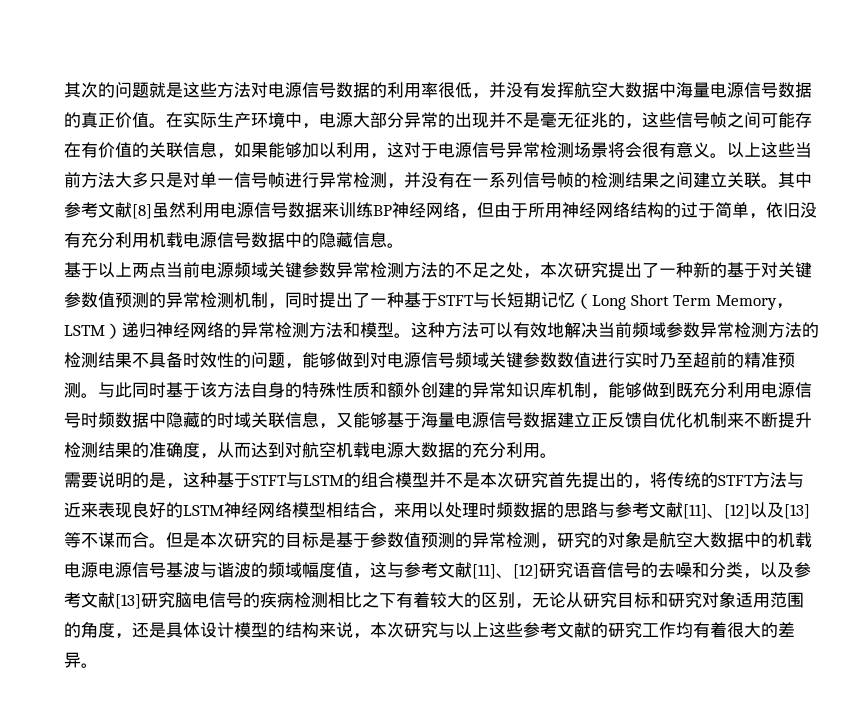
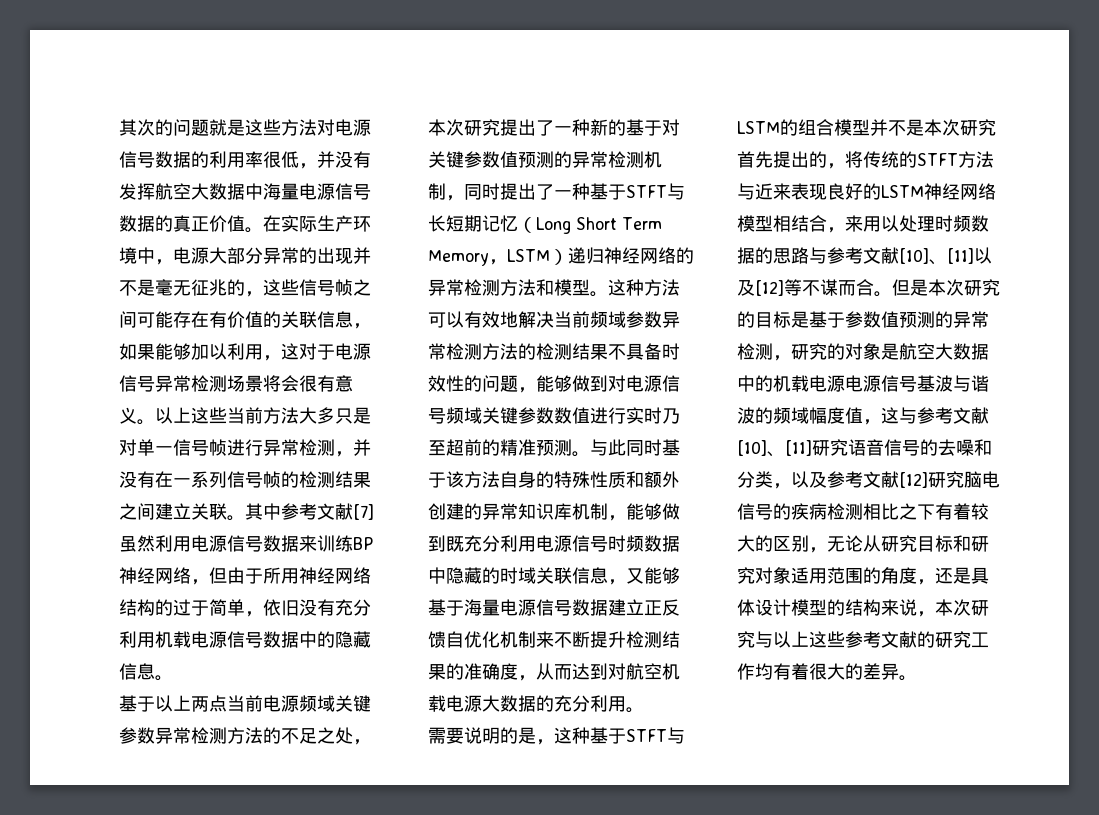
- 其中参考文献[8]虽然利用电源信号数据来训练BP神经网络，但由于所用神经网络结构的过于简单，依旧没有充分利用机载电源信号数据中的隐藏信息。
+ 其中参考文献[7]虽然利用电源信号数据来训练BP神经网络，但由于所用神经网络结构的过于简单，依旧没有充分利用机载电源信号数据中的隐藏信息。
- 需要说明的是，这种基于STFT与LSTM的组合模型并不是本次研究首先提出的，将传统的STFT方法与近来表现良好的LSTM神经网络模型相结合，来用以处理时频数据的思路与参考文献[11]、[12]以及[13]等不谋而合。
+ 需要说明的是，这种基于STFT与LSTM的组合模型并不是本次研究首先提出的，将传统的STFT方法与近来表现良好的LSTM神经网络模型相结合，来用以处理时频数据的思路与参考文献[10]、[11]以及[12]等不谋而合。
- 但是本次研究的目标是基于参数值预测的异常检测，研究的对象是航空大数据中的机载电源电源信号基波与谐波的频域幅度值，这与参考文献[11]、[12]研究语音信号的去噪和分类，以及参考文献[13]研究脑电信号的疾病检测相比之下有着较大的区别，无论从研究目标和研究对象适用范围的角度，还是具体设计模型的结构来说，本次研究与以上这些参考文献的研究工作均有着很大的差异。
+ 但是本次研究的目标是基于参数值预测的异常检测，研究的对象是航空大数据中的机载电源电源信号基波与谐波的频域幅度值，这与参考文献[10]、[11]研究语音信号的去噪和分类，以及参考文献[12]研究脑电信号的疾病检测相比之下有着较大的区别，无论从研究目标和研究对象适用范围的角度，还是具体设计模型的结构来说，本次研究与以上这些参考文献的研究工作均有着很大的差异。

